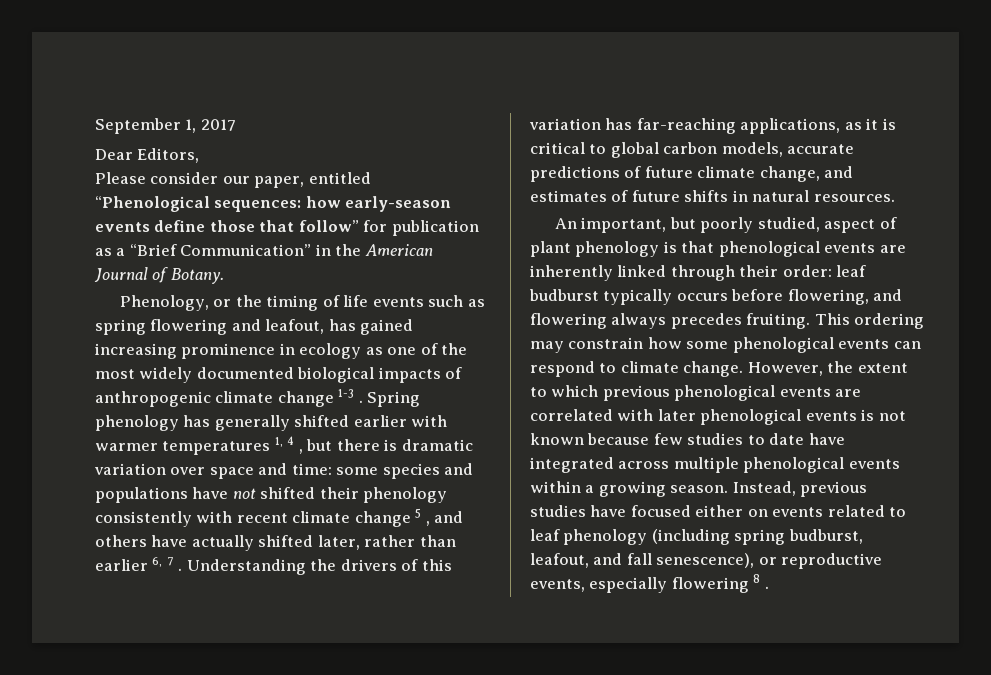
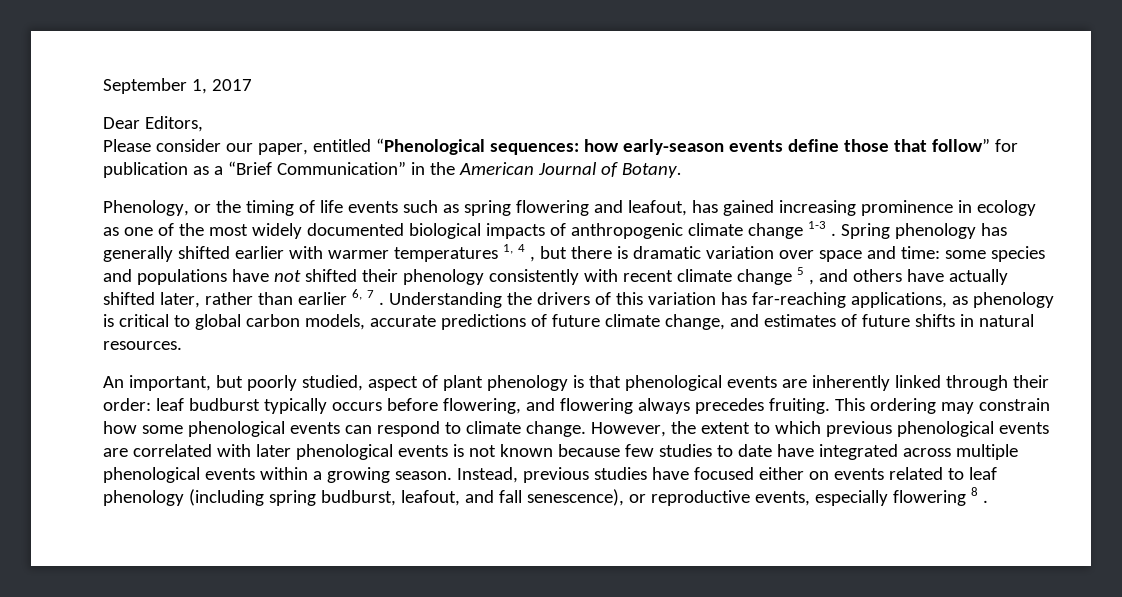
- Understanding the drivers of this variation has far-reaching applications, as it is critical to global carbon models, accurate predictions of future climate change, and estimates of future shifts in natural resources.
+ Understanding the drivers of this variation has far-reaching applications, as phenology is critical to global carbon models, accurate predictions of future climate change, and estimates of future shifts in natural resources.

